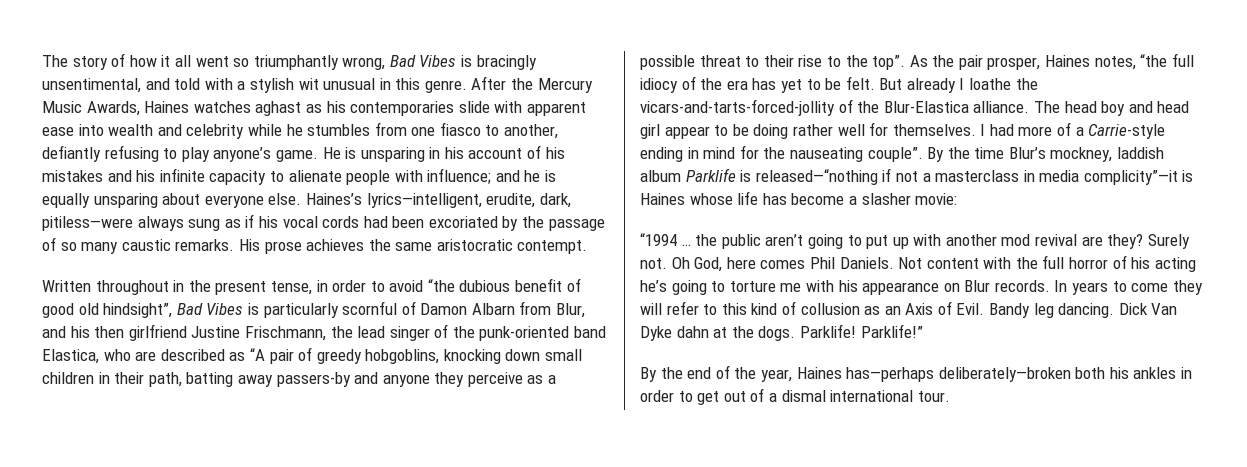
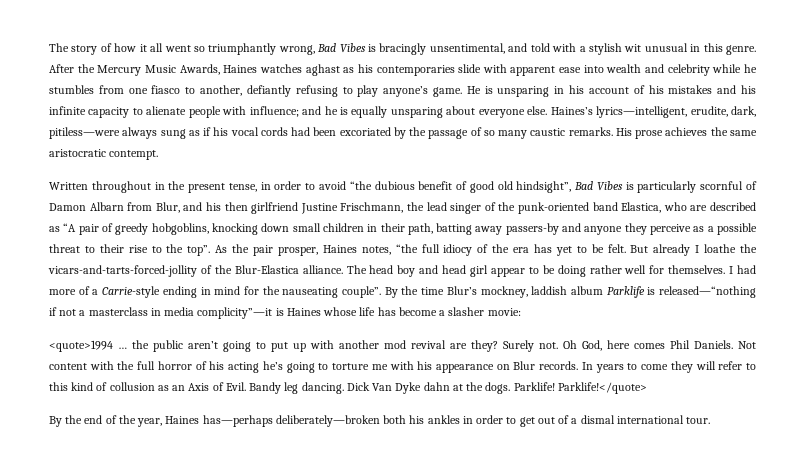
- “1994 … the public aren’t going to put up with another mod revival are they?
+ <quote>1994 … the public aren’t going to put up with another mod revival are they?
- Parklife!”
+ Parklife!</quote>

